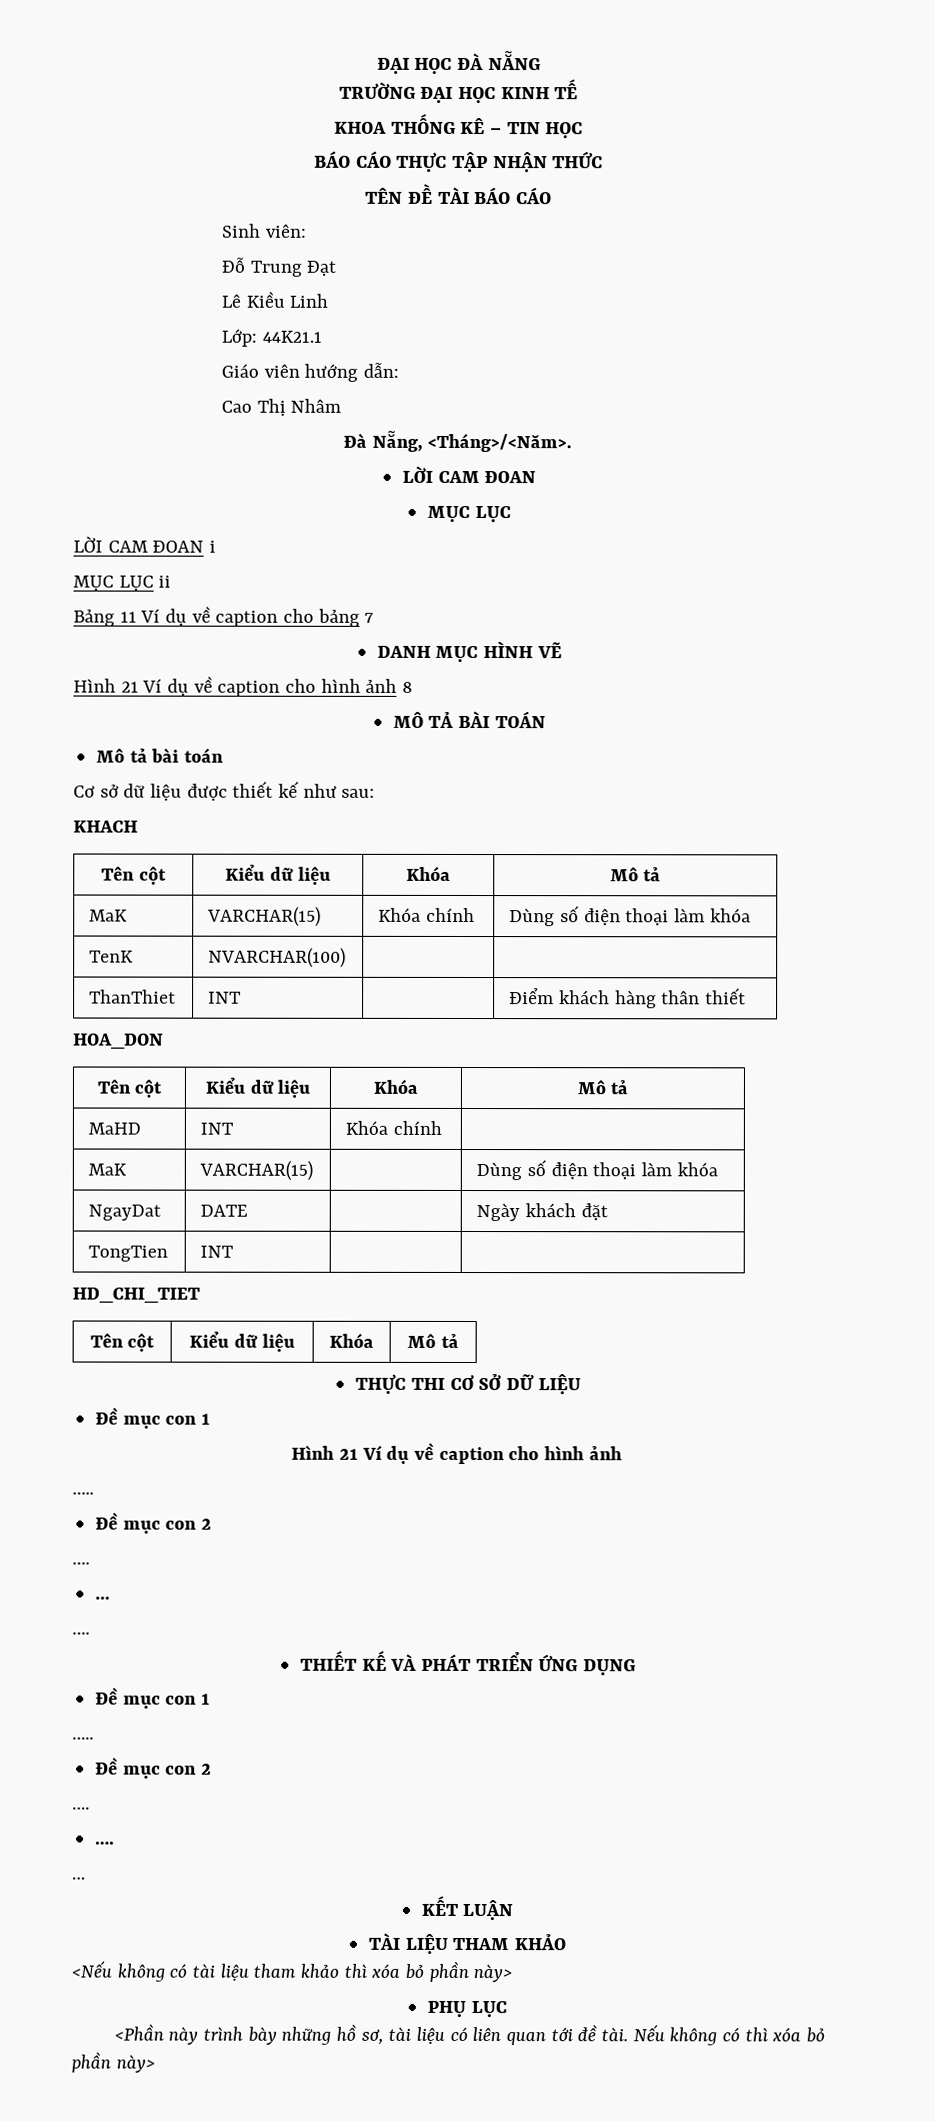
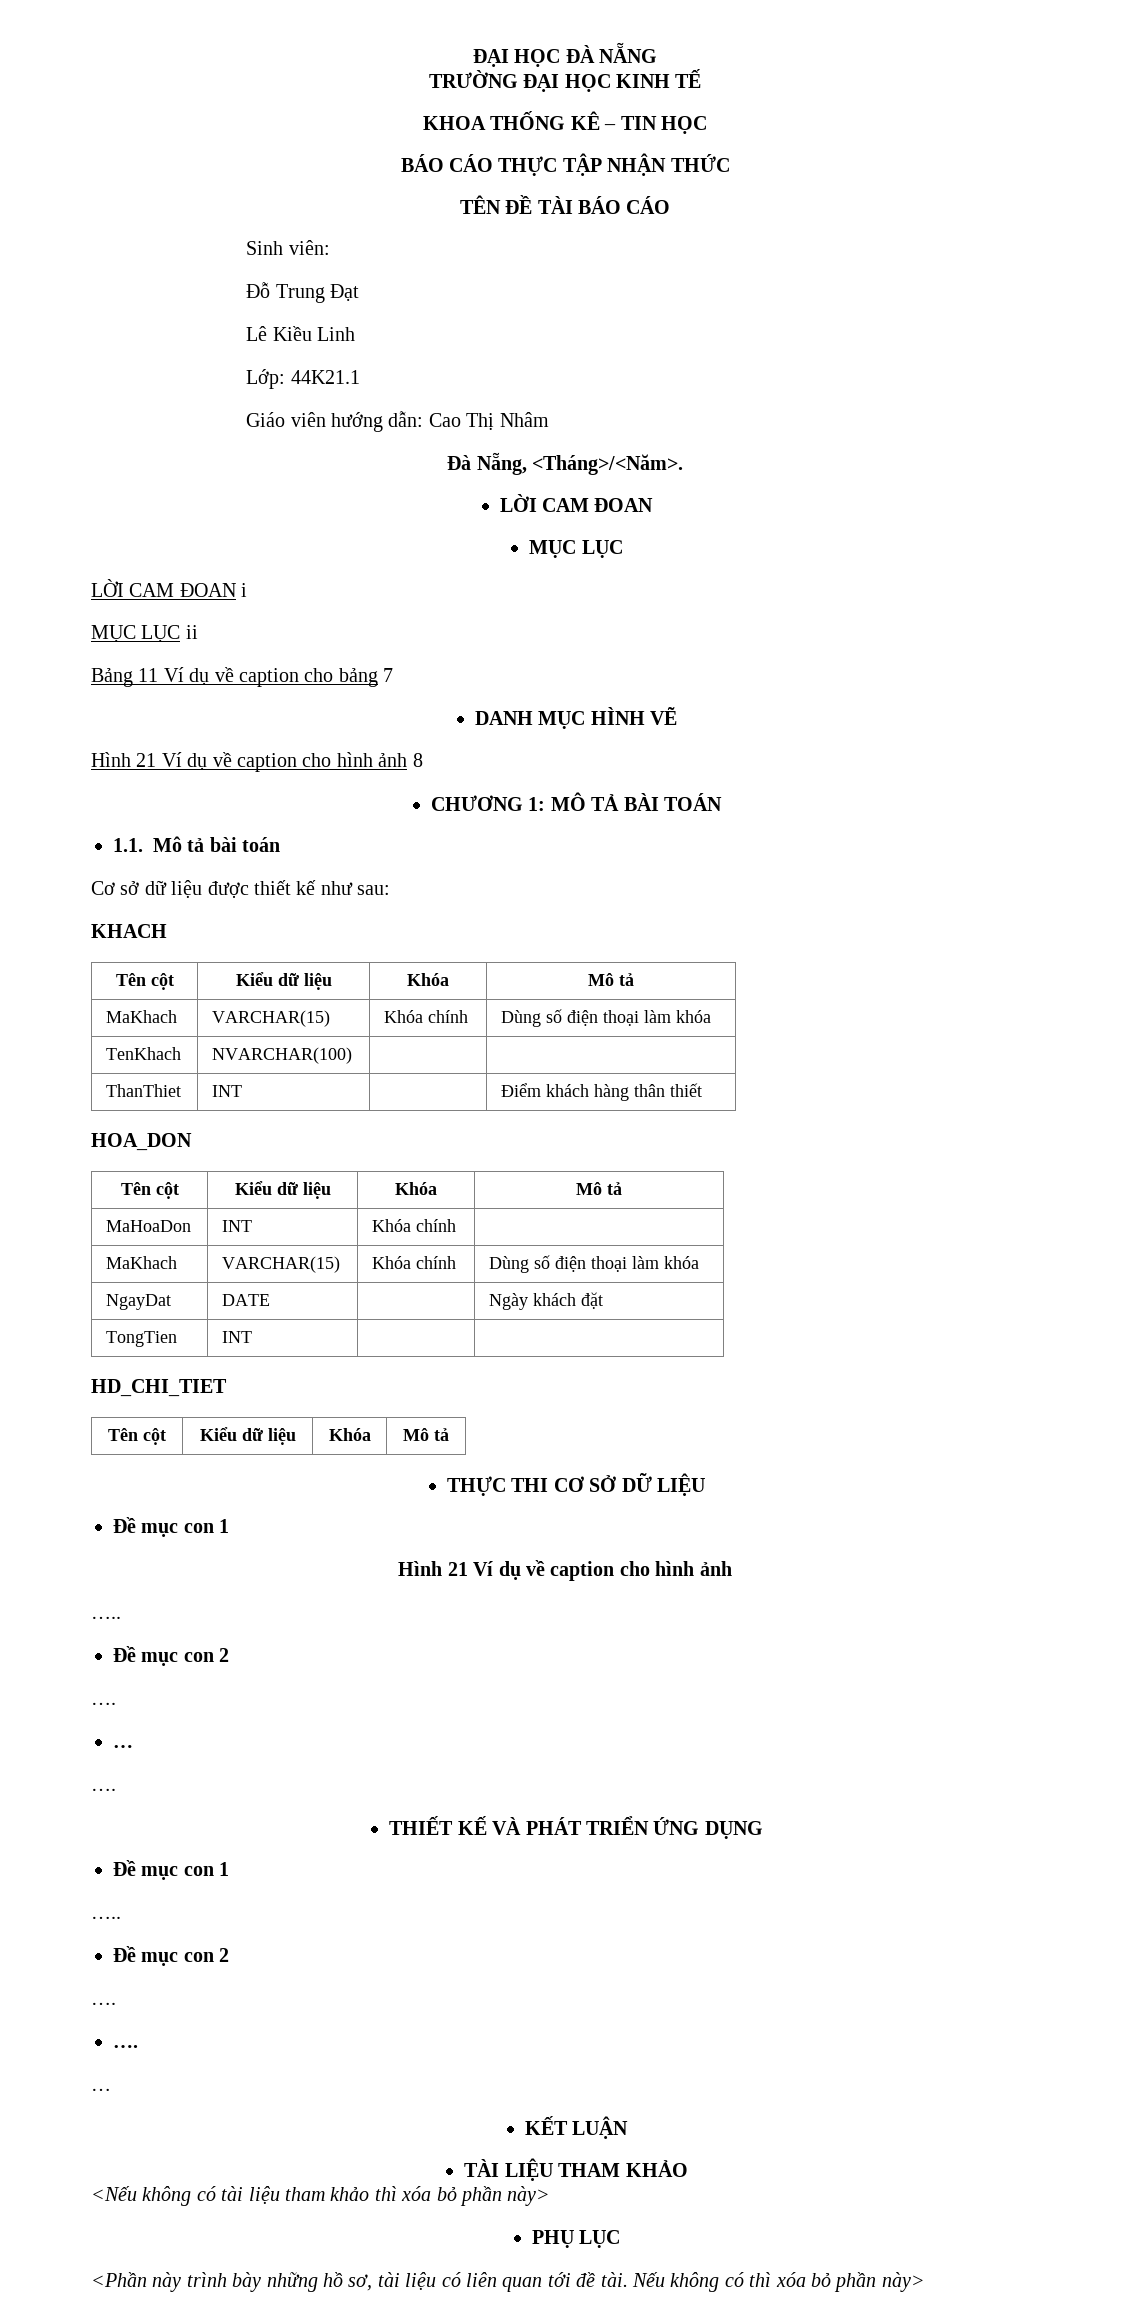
- Giáo viên hướng dẫn:
- Cao Thị Nhâm
+ Giáo viên hướng dẫn: Cao Thị Nhâm
- MÔ TẢ BÀI TOÁN
+ CHƯƠNG 1: MÔ TẢ BÀI TOÁN
- Mô tả bài toán
+ 1.1. Mô tả bài toán
  KHACH
  Tên cột | Kiểu dữ liệu | Khóa | Mô tả
- MaK | VARCHAR(15) | Khóa chính | Dùng số điện thoại làm khóa
- TenK | NVARCHAR(100) | |
+ MaKhach | VARCHAR(15) | Khóa chính | Dùng số điện thoại làm khóa
+ TenKhach | NVARCHAR(100) | |
- MaHD | INT | Khóa chính |
- MaK | VARCHAR(15) | | Dùng số điện thoại làm khóa
+ MaHoaDon | INT | Khóa chính |
+ MaKhach | VARCHAR(15) | Khóa chính | Dùng số điện thoại làm khóa

